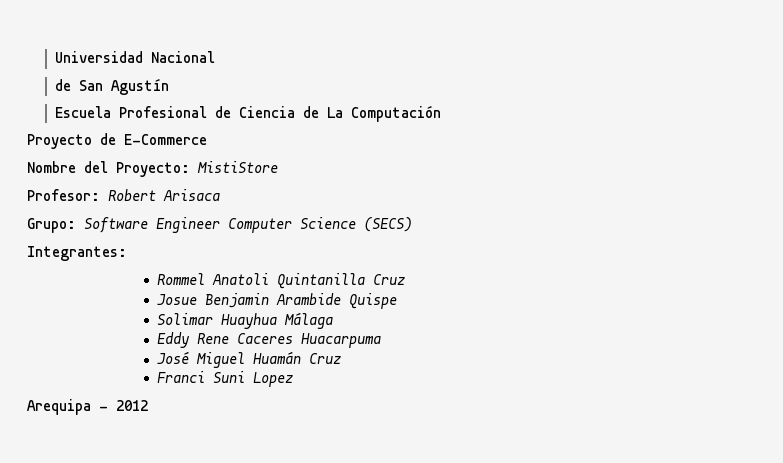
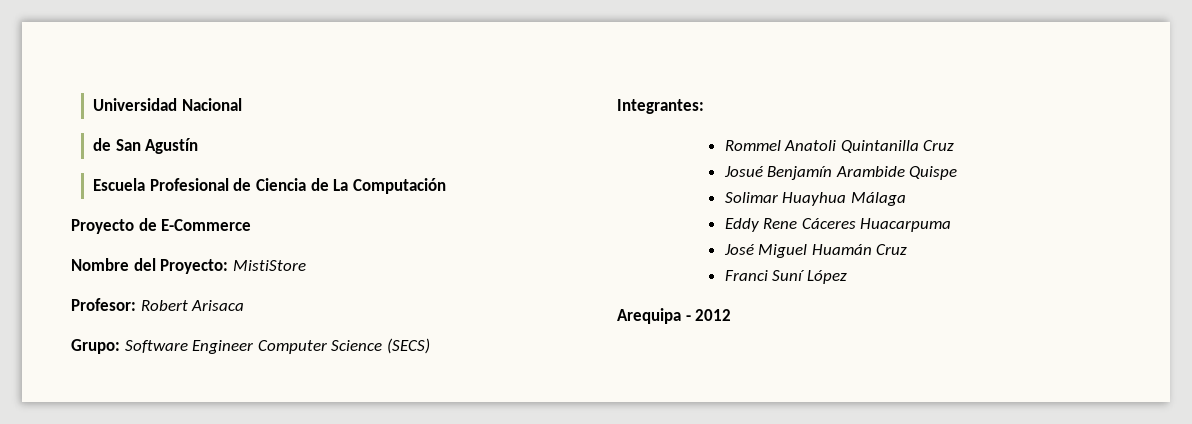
- Josue Benjamin Arambide Quispe
+ Josué Benjamín Arambide Quispe
- Eddy Rene Caceres Huacarpuma
+ Eddy Rene Cáceres Huacarpuma
- Franci Suni Lopez
+ Franci Suní López

